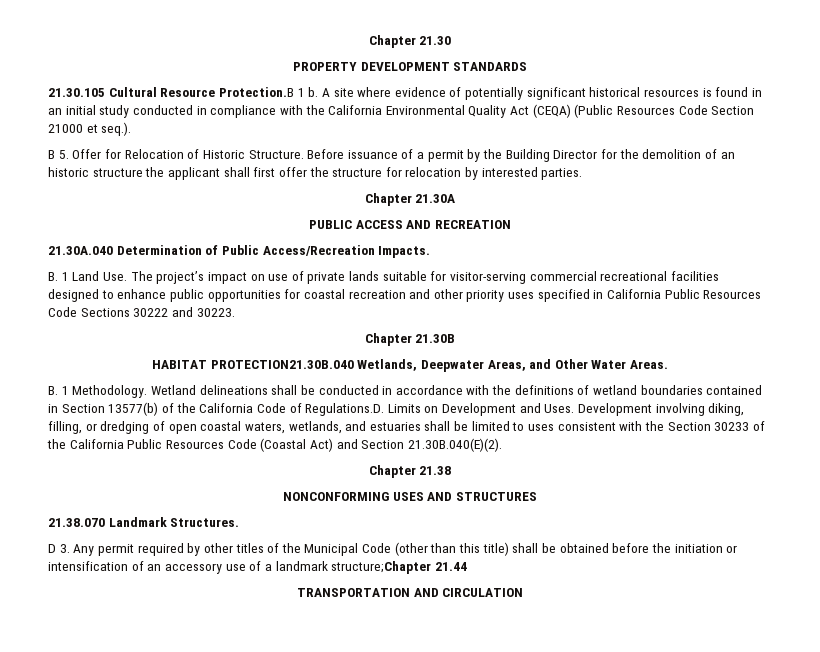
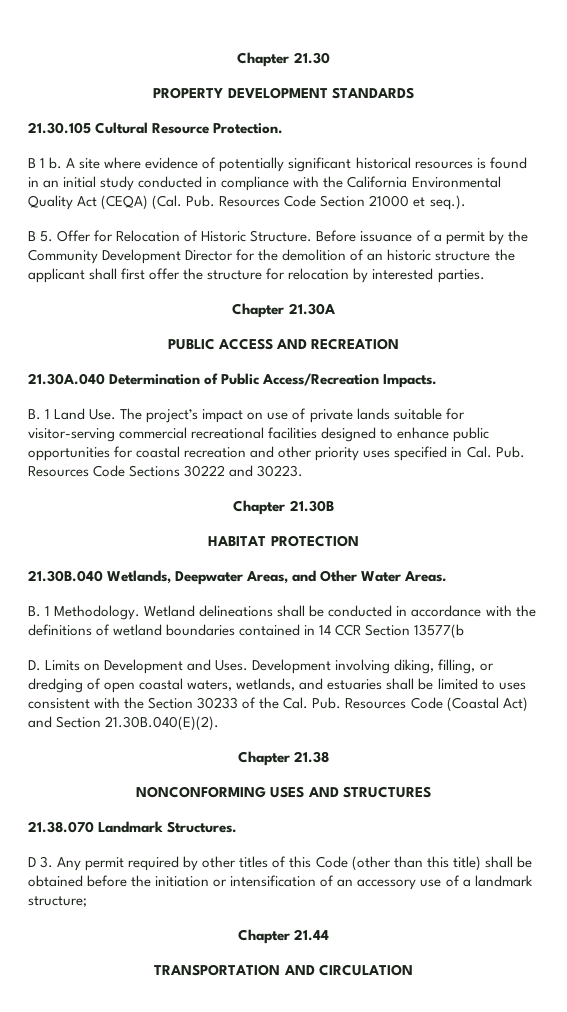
- 21.30.105 Cultural Resource Protection.B 1 b.
+ 21.30.105 Cultural Resource Protection.
+ B 1 b.
- A site where evidence of potentially significant historical resources is found in an initial study conducted in compliance with the California Environmental Quality Act (CEQA) (Public Resources Code Section 21000 et seq.).
+ A site where evidence of potentially significant historical resources is found in an initial study conducted in compliance with the California Environmental Quality Act (CEQA) (Cal. Pub. Resources Code Section 21000 et seq.).
- Before issuance of a permit by the Building Director for the demolition of an historic structure the applicant shall first offer the structure for relocation by interested parties.
+ Before issuance of a permit by the Community Development Director for the demolition of an historic structure the applicant shall first offer the structure for relocation by interested parties.
- B. 1 Land Use. The project’s impact on use of private lands suitable for visitor-serving commercial recreational facilities designed to enhance public opportunities for coastal recreation and other priority uses specified in California Public Resources Code Sections 30222 and 30223.
+ B. 1 Land Use. The project’s impact on use of private lands suitable for visitor-serving commercial recreational facilities designed to enhance public opportunities for coastal recreation and other priority uses specified in Cal. Pub. Resources Code Sections 30222 and 30223.
- HABITAT PROTECTION21.30B.040 Wetlands, Deepwater Areas, and Other Water Areas.
+ HABITAT PROTECTION
+ 21.30B.040 Wetlands, Deepwater Areas, and Other Water Areas.
- Wetland delineations shall be conducted in accordance with the definitions of wetland boundaries contained in Section 13577(b) of the California Code of Regulations.D. Limits on Development and Uses.
+ Wetland delineations shall be conducted in accordance with the definitions of wetland boundaries contained in 14 CCR Section 13577(b
+ D. Limits on Development and Uses.
- Development involving diking, filling, or dredging of open coastal waters, wetlands, and estuaries shall be limited to uses consistent with the Section 30233 of the California Public Resources Code (Coastal Act) and Section 21.30B.040(E)(2).
+ Development involving diking, filling, or dredging of open coastal waters, wetlands, and estuaries shall be limited to uses consistent with the Section 30233 of the Cal. Pub. Resources Code (Coastal Act) and Section 21.30B.040(E)(2).
- D 3. Any permit required by other titles of the Municipal Code (other than this title) shall be obtained before the initiation or intensification of an accessory use of a landmark structure;Chapter 21.44
+ D 3. Any permit required by other titles of this Code (other than this title) shall be obtained before the initiation or intensification of an accessory use of a landmark structure;
+ Chapter 21.44

